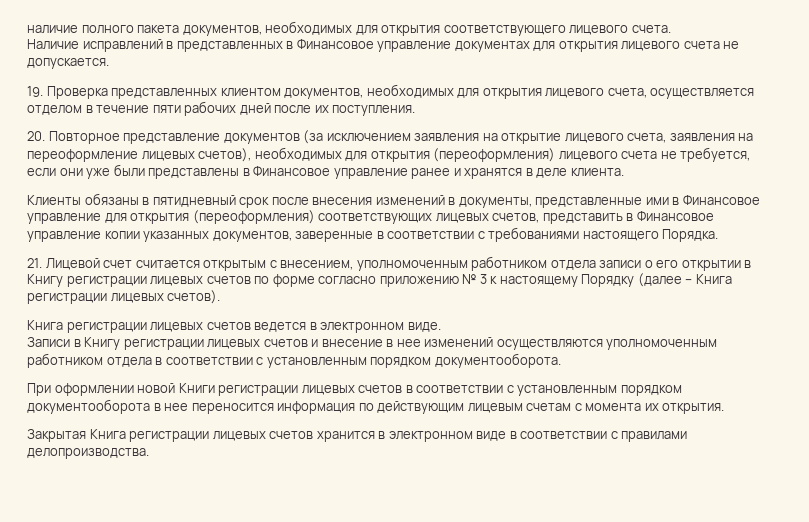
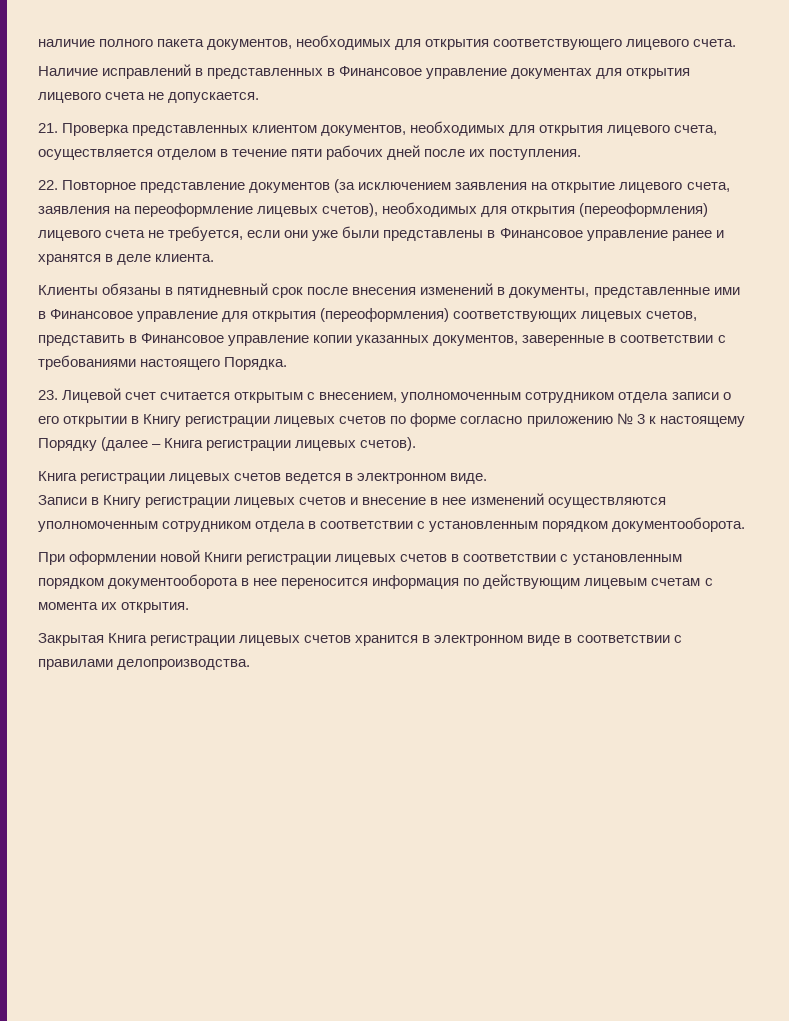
- 19. Проверка представленных клиентом документов, необходимых для открытия лицевого счета, осуществляется отделом в течение пяти рабочих дней после их поступления.
+ 21. Проверка представленных клиентом документов, необходимых для открытия лицевого счета, осуществляется отделом в течение пяти рабочих дней после их поступления.
- 20. Повторное представление документов (за исключением заявления на открытие лицевого счета, заявления на переоформление лицевых счетов), необходимых для открытия (переоформления) лицевого счета не требуется, если они уже были представлены в Финансовое управление ранее и хранятся в деле клиента.
+ 22. Повторное представление документов (за исключением заявления на открытие лицевого счета, заявления на переоформление лицевых счетов), необходимых для открытия (переоформления) лицевого счета не требуется, если они уже были представлены в Финансовое управление ранее и хранятся в деле клиента.
- 21. Лицевой счет считается открытым с внесением, уполномоченным работником отдела записи о его открытии в Книгу регистрации лицевых счетов по форме согласно приложению № 3 к настоящему Порядку (далее – Книга регистрации лицевых счетов).
+ 23. Лицевой счет считается открытым с внесением, уполномоченным сотрудником отдела записи о его открытии в Книгу регистрации лицевых счетов по форме согласно приложению № 3 к настоящему Порядку (далее – Книга регистрации лицевых счетов).
- Записи в Книгу регистрации лицевых счетов и внесение в нее изменений осуществляются уполномоченным работником отдела в соответствии с установленным порядком документооборота.
+ Записи в Книгу регистрации лицевых счетов и внесение в нее изменений осуществляются уполномоченным сотрудником отдела в соответствии с установленным порядком документооборота.

